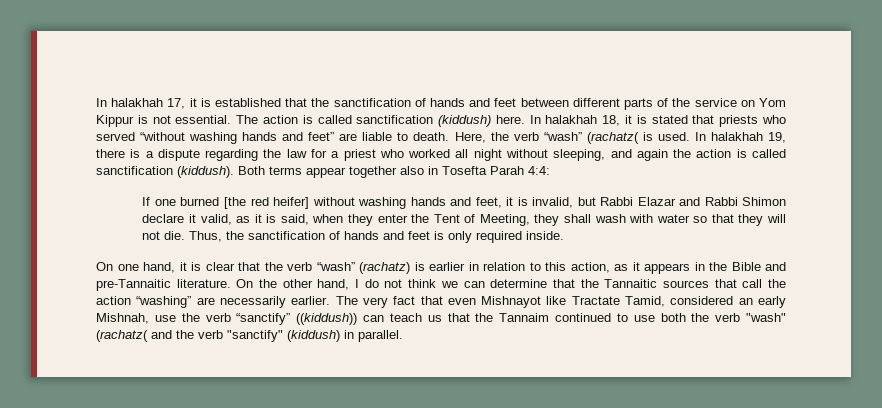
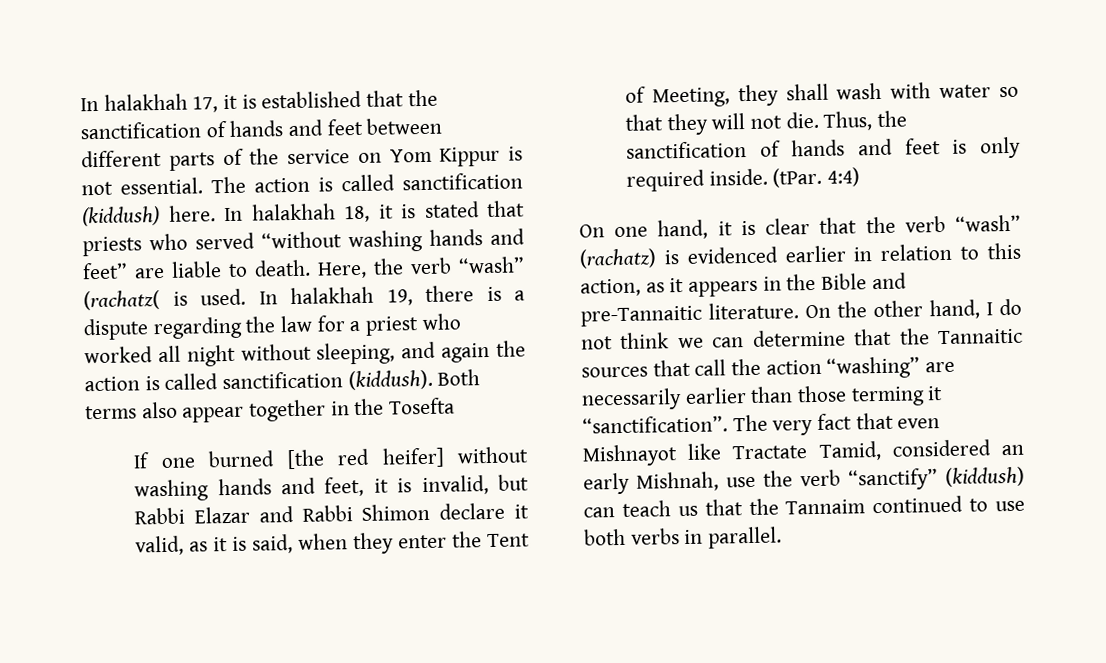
- Both terms appear together also in Tosefta Parah 4:4:
+ Both terms also appear together in the Tosefta
+ (tPar. 4:4)
- On one hand, it is clear that the verb “wash” (rachatz) is earlier in relation to this action, as it appears in the Bible and pre-Tannaitic literature.
+ On one hand, it is clear that the verb “wash” (rachatz) is evidenced earlier in relation to this action, as it appears in the Bible and pre-Tannaitic literature.
- On the other hand, I do not think we can determine that the Tannaitic sources that call the action “washing” are necessarily earlier.
+ On the other hand, I do not think we can determine that the Tannaitic sources that call the action “washing” are necessarily earlier than those terming it “sanctification”.
- The very fact that even Mishnayot like Tractate Tamid, considered an early Mishnah, use the verb “sanctify” ((kiddush)) can teach us that the Tannaim continued to use both the verb "wash" (rachatz( and the verb "sanctify" (kiddush) in parallel.
+ The very fact that even Mishnayot like Tractate Tamid, considered an early Mishnah, use the verb “sanctify” (kiddush) can teach us that the Tannaim continued to use both verbs in parallel.

